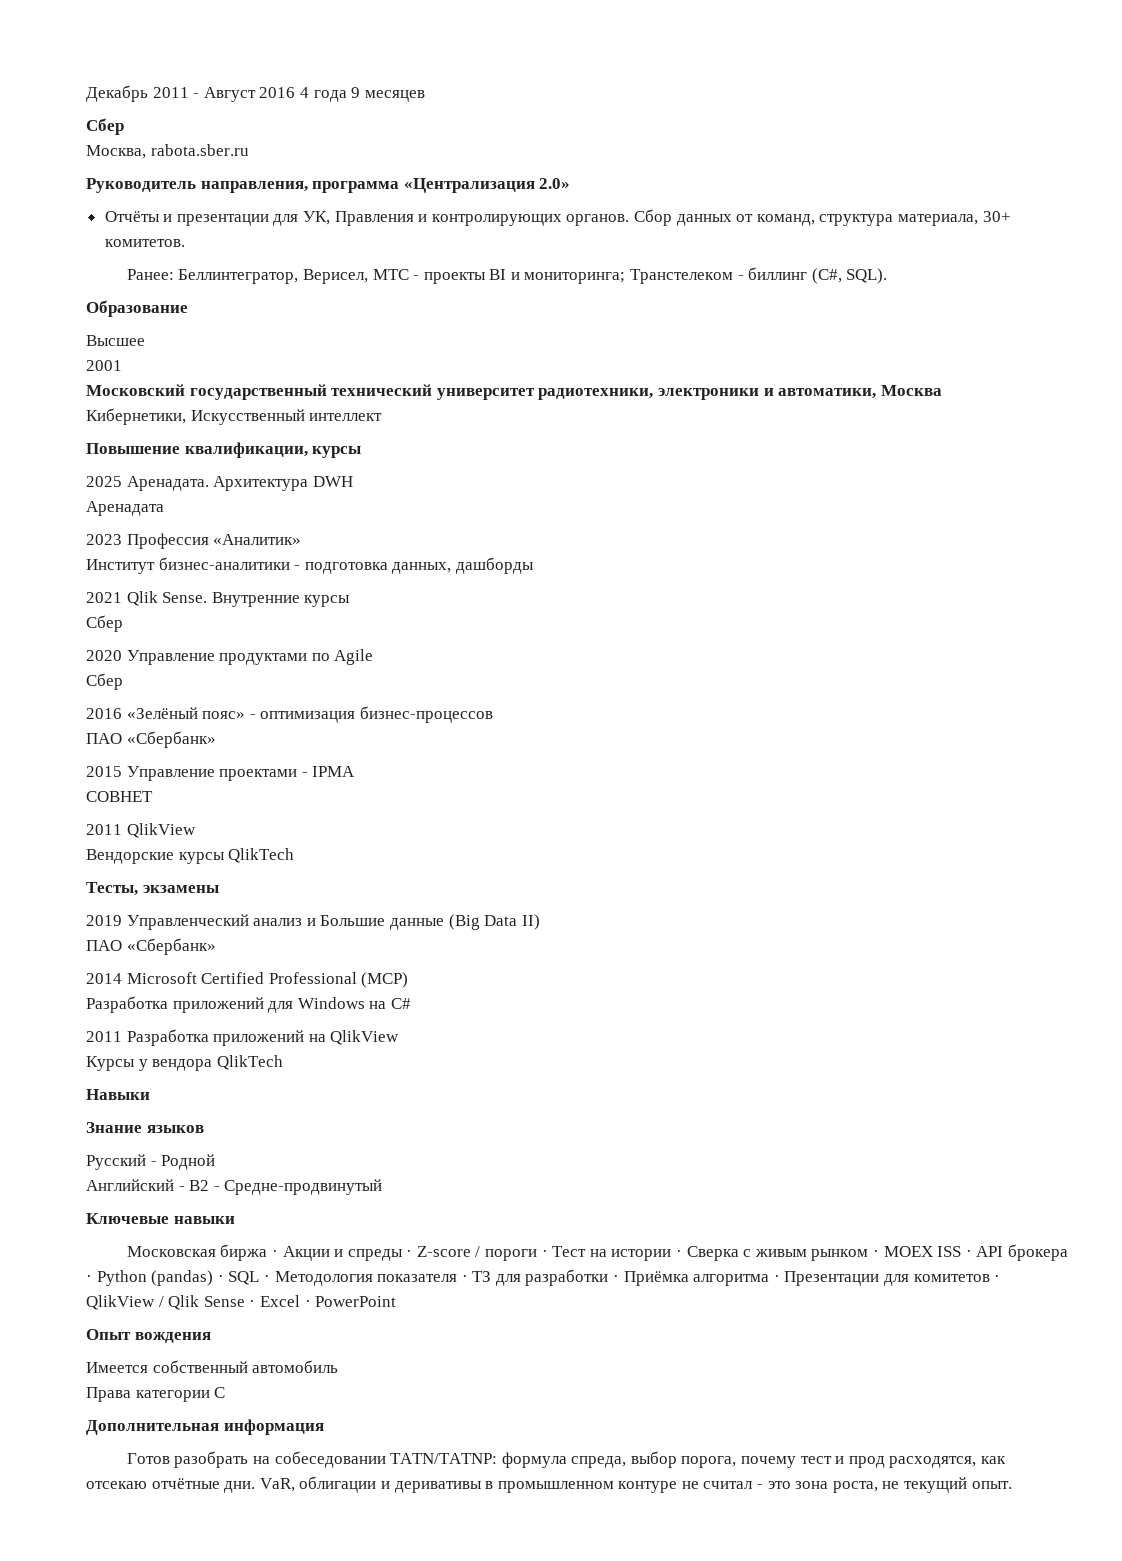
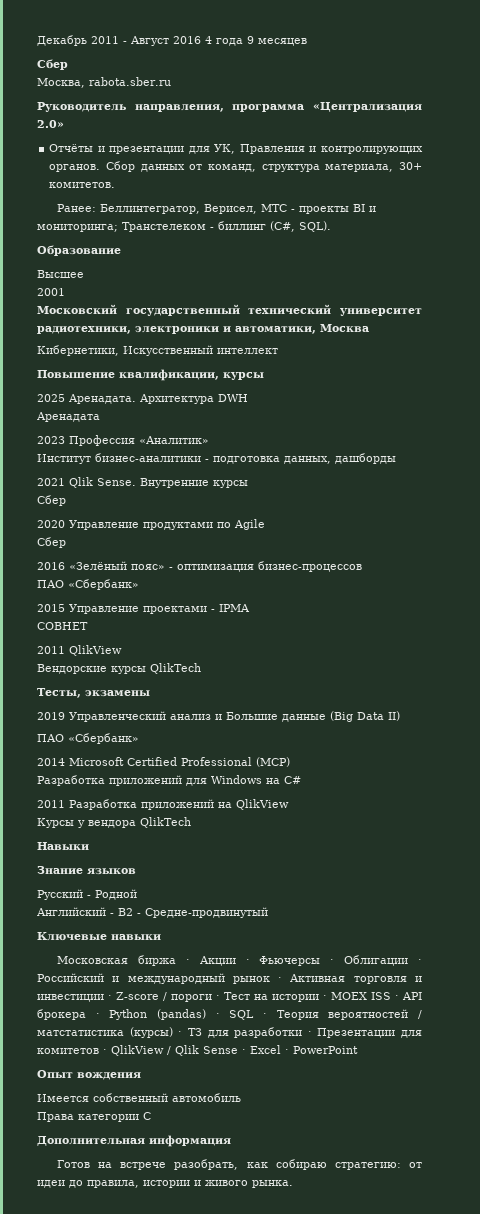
- Московская биржа · Акции и спреды · Z-score / пороги · Тест на истории · Сверка с живым рынком · MOEX ISS · API брокера · Python (pandas) · SQL · Методология показателя · ТЗ для разработки · Приёмка алгоритма · Презентации для комитетов · QlikView / Qlik Sense · Excel · PowerPoint
+ Московская биржа · Акции · Фьючерсы · Облигации · Российский и международный рынок · Активная торговля и инвестиции · Z-score / пороги · Тест на истории · MOEX ISS · API брокера · Python (pandas) · SQL · Теория вероятностей / матстатистика (курсы) · ТЗ для разработки · Презентации для комитетов · QlikView / Qlik Sense · Excel · PowerPoint
- Готов разобрать на собеседовании TATN/TATNP: формула спреда, выбор порога, почему тест и прод расходятся, как отсекаю отчётные дни. VaR, облигации и деривативы в промышленном контуре не считал - это зона роста, не текущий опыт.
+ Готов на встрече разобрать, как собираю стратегию: от идеи до правила, истории и живого рынка.

